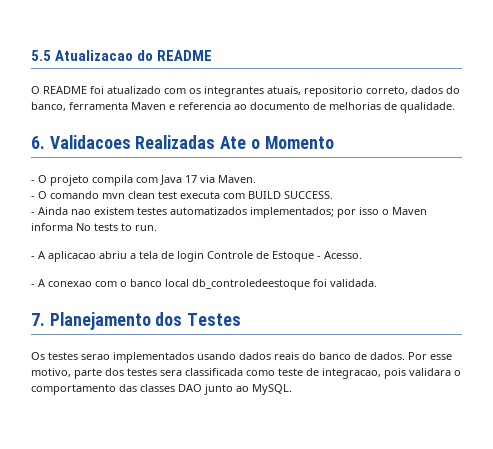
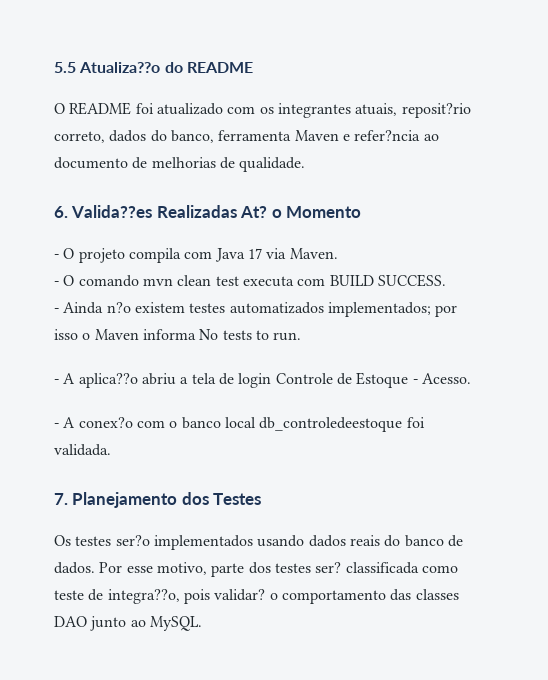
- 5.5 Atualizacao do README
+ 5.5 Atualiza??o do README
- O README foi atualizado com os integrantes atuais, repositorio correto, dados do banco, ferramenta Maven e referencia ao documento de melhorias de qualidade.
+ O README foi atualizado com os integrantes atuais, reposit?rio correto, dados do banco, ferramenta Maven e refer?ncia ao documento de melhorias de qualidade.
- 6. Validacoes Realizadas Ate o Momento
+ 6. Valida??es Realizadas At? o Momento
- - Ainda nao existem testes automatizados implementados; por isso o Maven informa No tests to run.
+ - Ainda n?o existem testes automatizados implementados; por isso o Maven informa No tests to run.
- - A aplicacao abriu a tela de login Controle de Estoque - Acesso.
+ - A aplica??o abriu a tela de login Controle de Estoque - Acesso.
- - A conexao com o banco local db_controledeestoque foi validada.
+ - A conex?o com o banco local db_controledeestoque foi validada.
- Os testes serao implementados usando dados reais do banco de dados.
+ Os testes ser?o implementados usando dados reais do banco de dados.
- Por esse motivo, parte dos testes sera classificada como teste de integracao, pois validara o comportamento das classes DAO junto ao MySQL.
+ Por esse motivo, parte dos testes ser? classificada como teste de integra??o, pois validar? o comportamento das classes DAO junto ao MySQL.

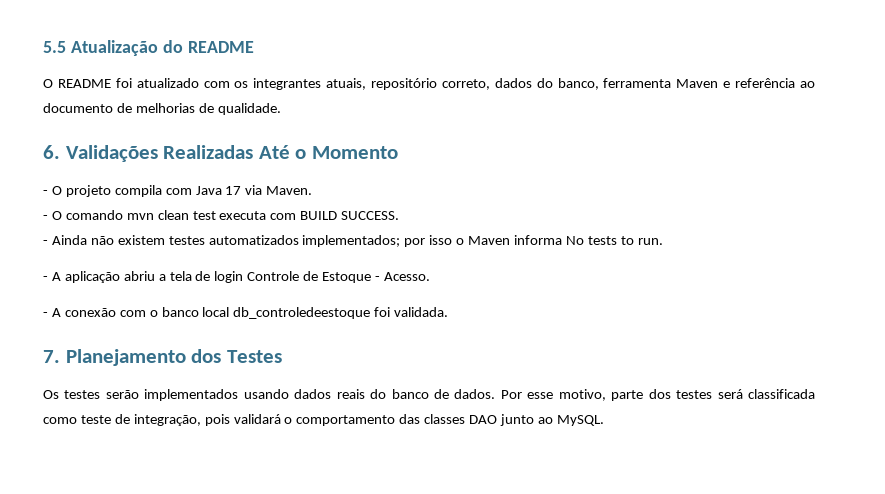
- 5.5 Atualiza??o do README
+ 5.5 Atualização do README
- O README foi atualizado com os integrantes atuais, reposit?rio correto, dados do banco, ferramenta Maven e refer?ncia ao documento de melhorias de qualidade.
+ O README foi atualizado com os integrantes atuais, repositório correto, dados do banco, ferramenta Maven e referência ao documento de melhorias de qualidade.
- 6. Valida??es Realizadas At? o Momento
+ 6. Validações Realizadas Até o Momento
- - Ainda n?o existem testes automatizados implementados; por isso o Maven informa No tests to run.
+ - Ainda não existem testes automatizados implementados; por isso o Maven informa No tests to run.
- - A aplica??o abriu a tela de login Controle de Estoque - Acesso.
+ - A aplicação abriu a tela de login Controle de Estoque - Acesso.
- - A conex?o com o banco local db_controledeestoque foi validada.
+ - A conexão com o banco local db_controledeestoque foi validada.
- Os testes ser?o implementados usando dados reais do banco de dados.
+ Os testes serão implementados usando dados reais do banco de dados.
- Por esse motivo, parte dos testes ser? classificada como teste de integra??o, pois validar? o comportamento das classes DAO junto ao MySQL.
+ Por esse motivo, parte dos testes será classificada como teste de integração, pois validará o comportamento das classes DAO junto ao MySQL.

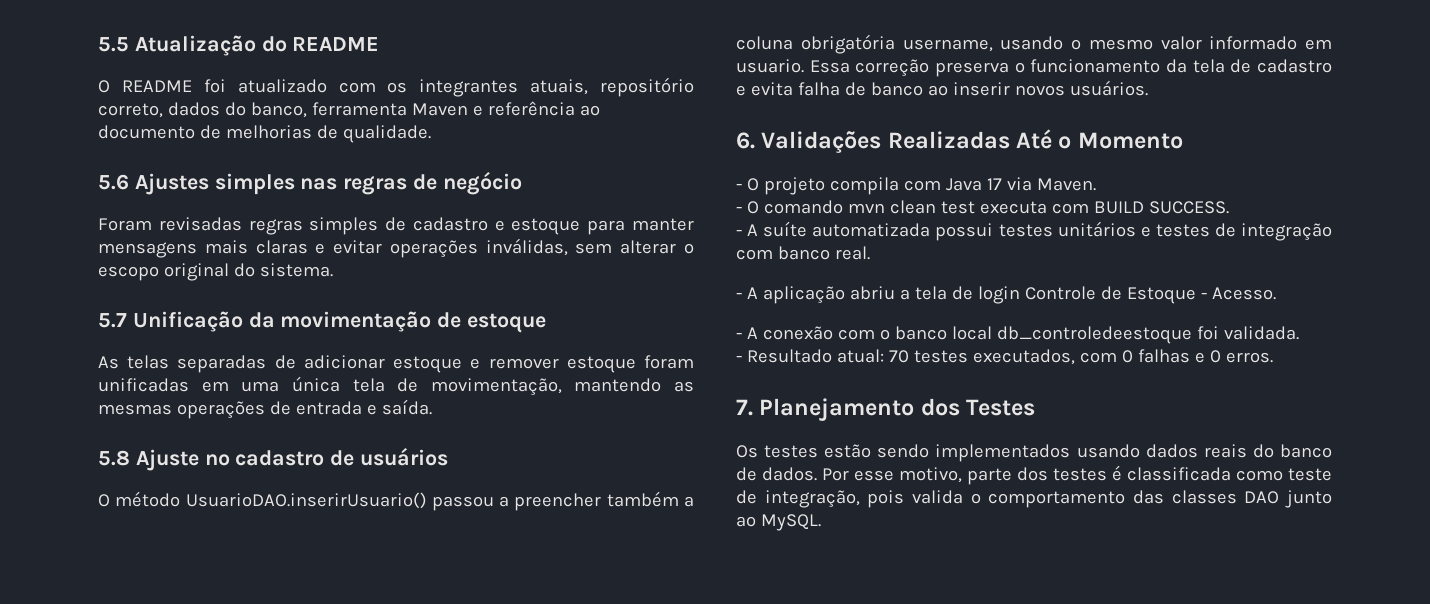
+ 5.6 Ajustes simples nas regras de negócio
+ Foram revisadas regras simples de cadastro e estoque para manter mensagens mais claras e evitar operações inválidas, sem alterar o escopo original do sistema.
+ 5.7 Unificação da movimentação de estoque
+ As telas separadas de adicionar estoque e remover estoque foram unificadas em uma única tela de movimentação, mantendo as mesmas operações de entrada e saída.
+ 5.8 Ajuste no cadastro de usuários
+ O método UsuarioDAO.inserirUsuario() passou a preencher também a coluna obrigatória username, usando o mesmo valor informado em usuario. Essa correção preserva o funcionamento da tela de cadastro e evita falha de banco ao inserir novos usuários.
- - Ainda não existem testes automatizados implementados; por isso o Maven informa No tests to run.
+ - A suíte automatizada possui testes unitários e testes de integração com banco real.
+ - Resultado atual: 70 testes executados, com 0 falhas e 0 erros.
- Os testes serão implementados usando dados reais do banco de dados.
+ Os testes estão sendo implementados usando dados reais do banco de dados.
- Por esse motivo, parte dos testes será classificada como teste de integração, pois validará o comportamento das classes DAO junto ao MySQL.
+ Por esse motivo, parte dos testes é classificada como teste de integração, pois valida o comportamento das classes DAO junto ao MySQL.

